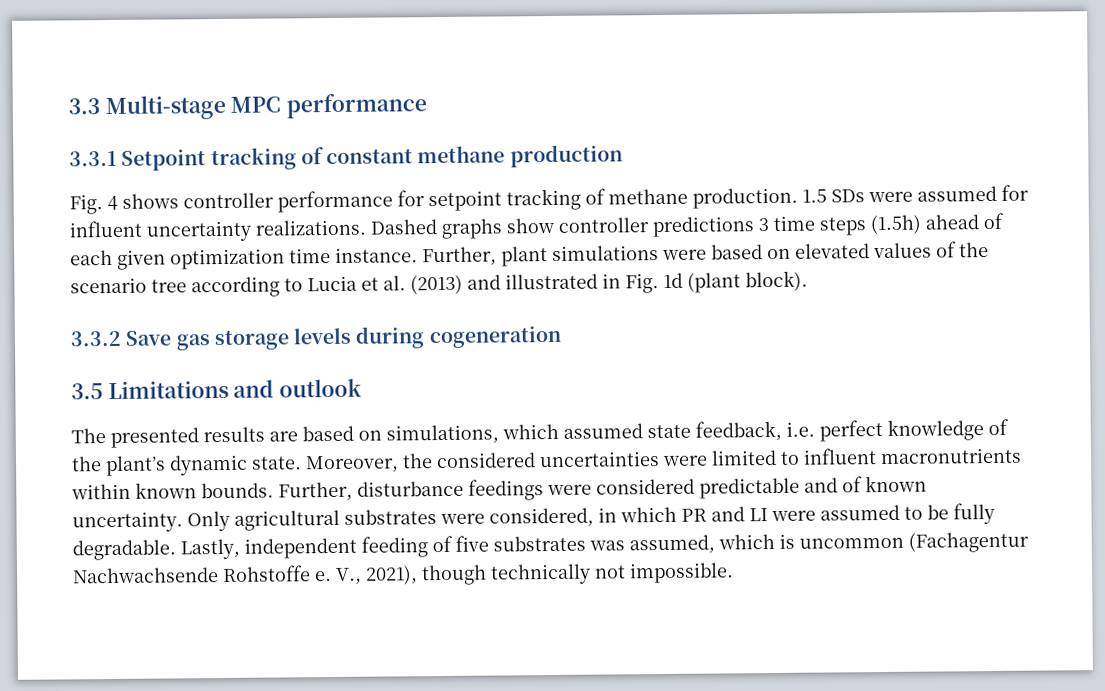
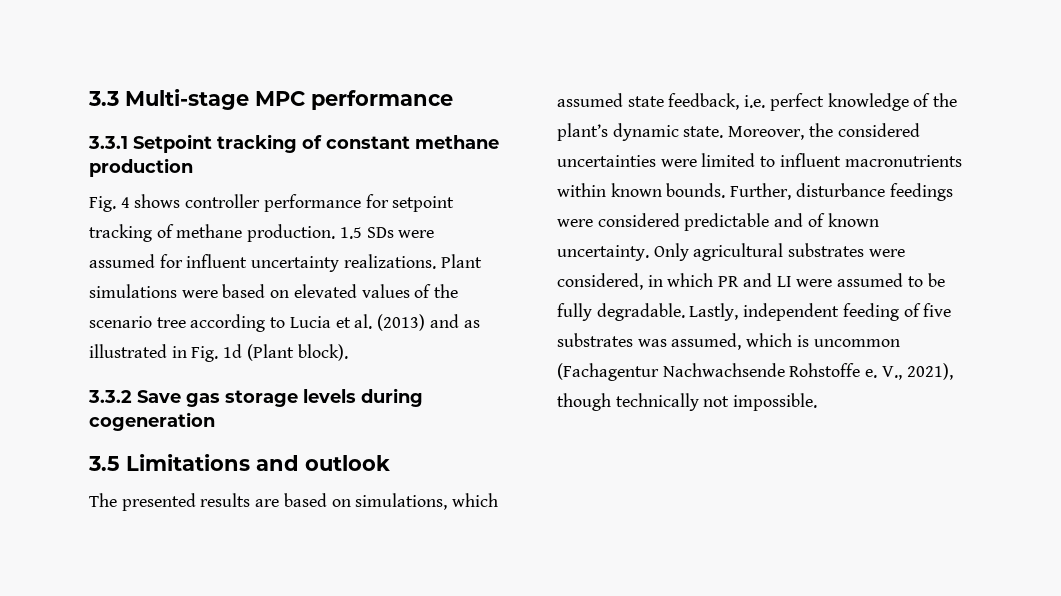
- Dashed graphs show controller predictions 3 time steps (1.5h) ahead of each given optimization time instance. Further, plant simulations were based on elevated values of the scenario tree according to Lucia et al. (2013) and illustrated in Fig. 1d (plant block).
+ Plant simulations were based on elevated values of the scenario tree according to Lucia et al. (2013) and as illustrated in Fig. 1d (Plant block).

